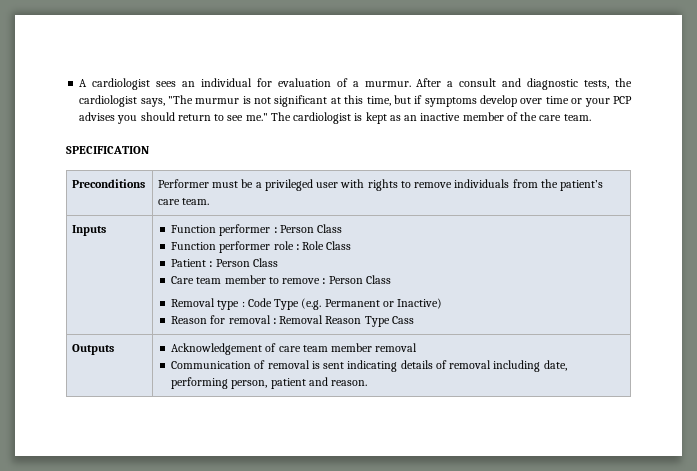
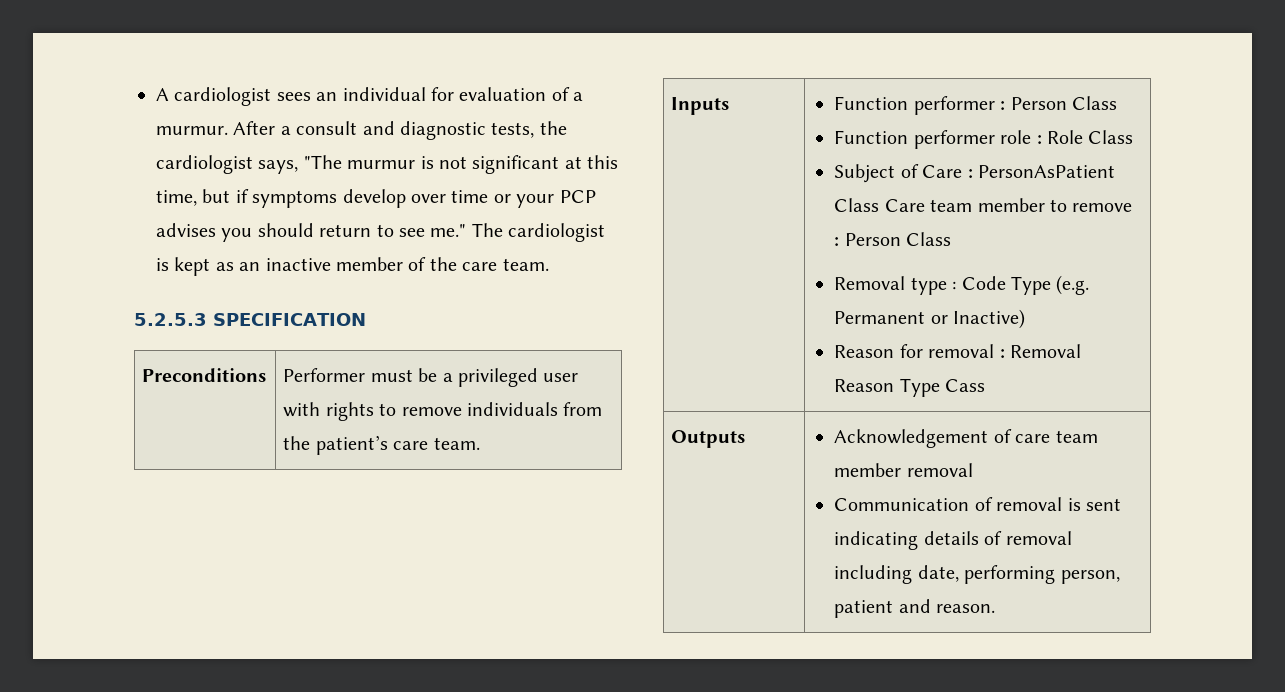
- SPECIFICATION
+ 5.2.5.3 SPECIFICATION
- Patient : Person Class
- Care team member to remove : Person Class
+ Subject of Care : PersonAsPatient Class Care team member to remove : Person Class

